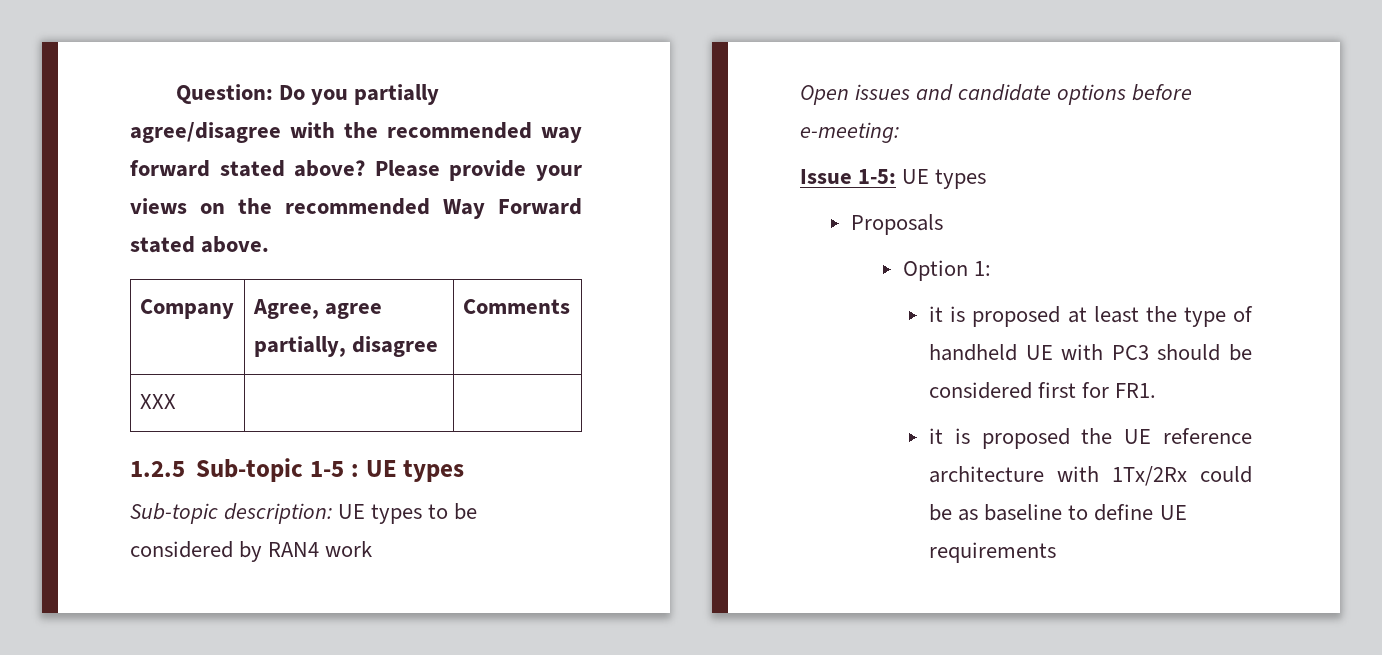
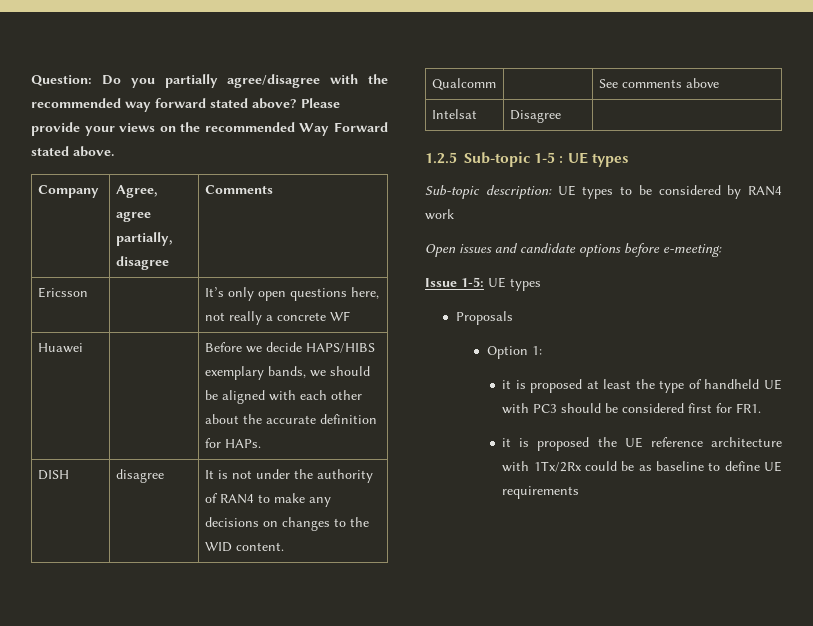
- XXX | |
+ Ericsson | | It’s only open questions here, not really a concrete WF
+ Huawei | | Before we decide HAPS/HIBS exemplary bands, we should be aligned with each other about the accurate definition for HAPs.
+ DISH | disagree | It is not under the authority of RAN4 to make any decisions on changes to the WID content.
+ Qualcomm | | See comments above
+ Intelsat | Disagree |

